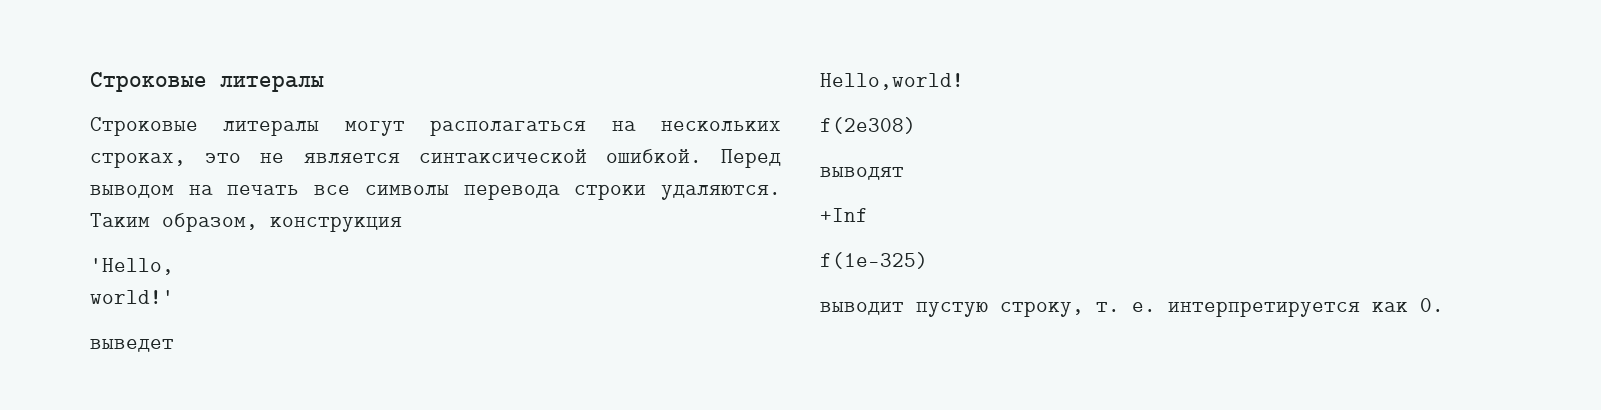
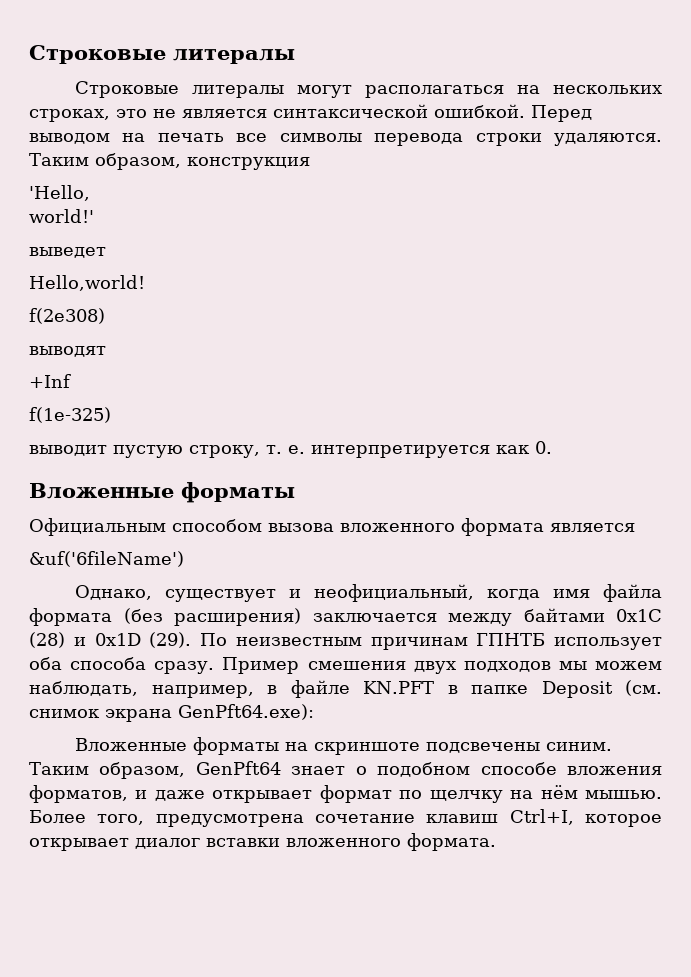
  выводит пустую строку, т. е. интерпретируется как 0.
+ Вложенные форматы
+ Официальным способом вызова вложенного формата является
+ &uf('6fileName')
+ Однако, существует и неофициальный, когда имя файла формата (без расширения) заключается между байтами 0x1C (28) и 0x1D (29). По неизвестным причинам ГПНТБ использует оба способа сразу. Пример смешения двух подходов мы можем наблюдать, например, в файле KN.PFT в папке Deposit (см. снимок экрана GenPft64.exe):
+ Вложенные форматы на скриншоте подсвечены синим. Таким образом, GenPft64 знает о подобном способе вложения форматов, и даже открывает формат по щелчку на нём мышью. Более того, предусмотрена сочетание клавиш Ctrl+I, которое открывает диалог вставки вложенного формата.

